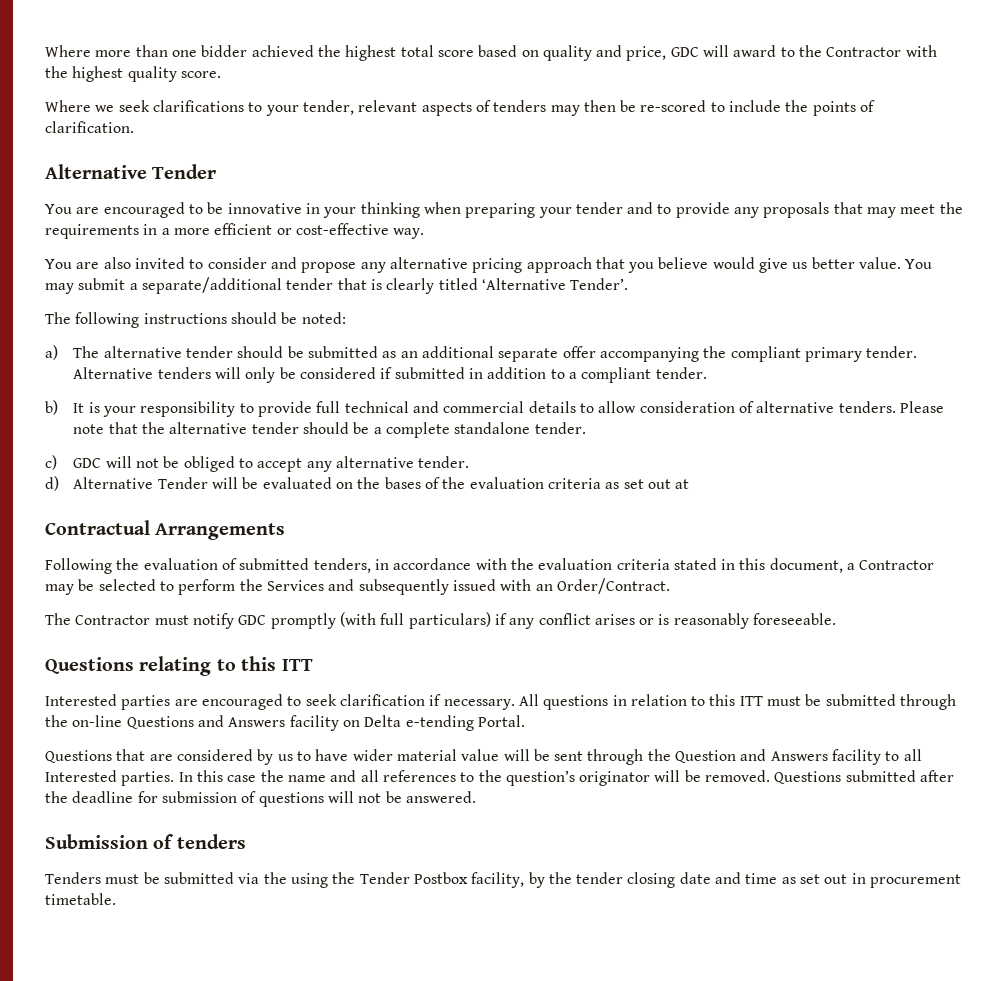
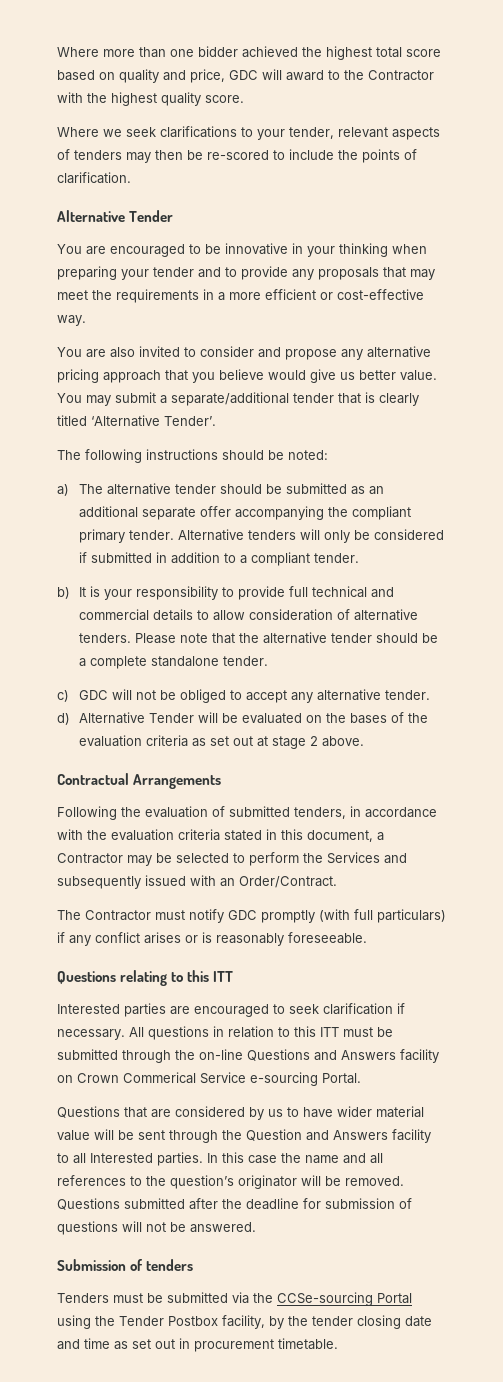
- d) Alternative Tender will be evaluated on the bases of the evaluation criteria as set out at
+ d) Alternative Tender will be evaluated on the bases of the evaluation criteria as set out at stage 2 above.
- All questions in relation to this ITT must be submitted through the on-line Questions and Answers facility on Delta e-tending Portal.
+ All questions in relation to this ITT must be submitted through the on-line Questions and Answers facility on Crown Commerical Service e-sourcing Portal.
- Tenders must be submitted via the using the Tender Postbox facility, by the tender closing date and time as set out in procurement timetable.
+ Tenders must be submitted via the CCSe-sourcing Portal using the Tender Postbox facility, by the tender closing date and time as set out in procurement timetable.

